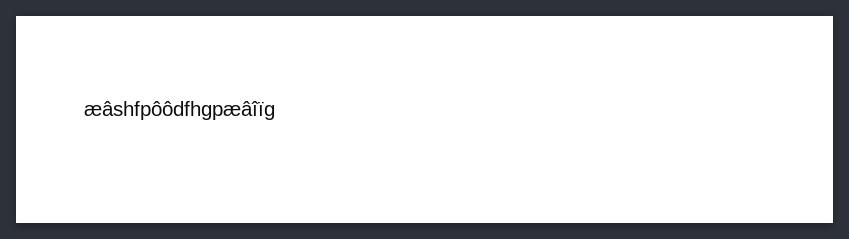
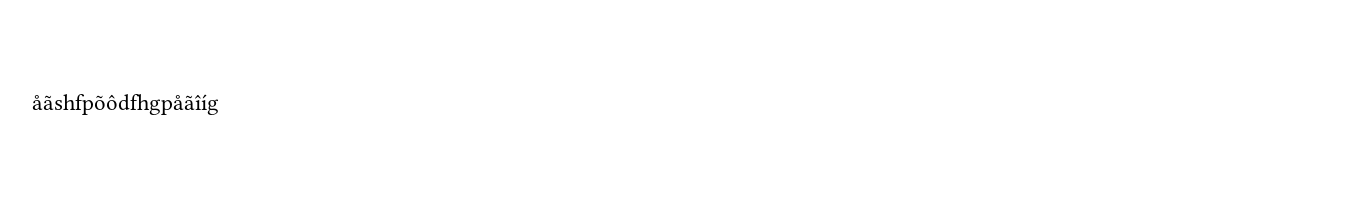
- æâshfpôôdfhgpæâîïg
+ åãshfpõôdfhgpåãîíg

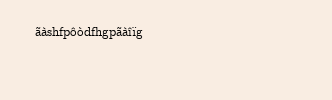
- åãshfpõôdfhgpåãîíg
+ ãàshfpôòdfhgpãàîïg

